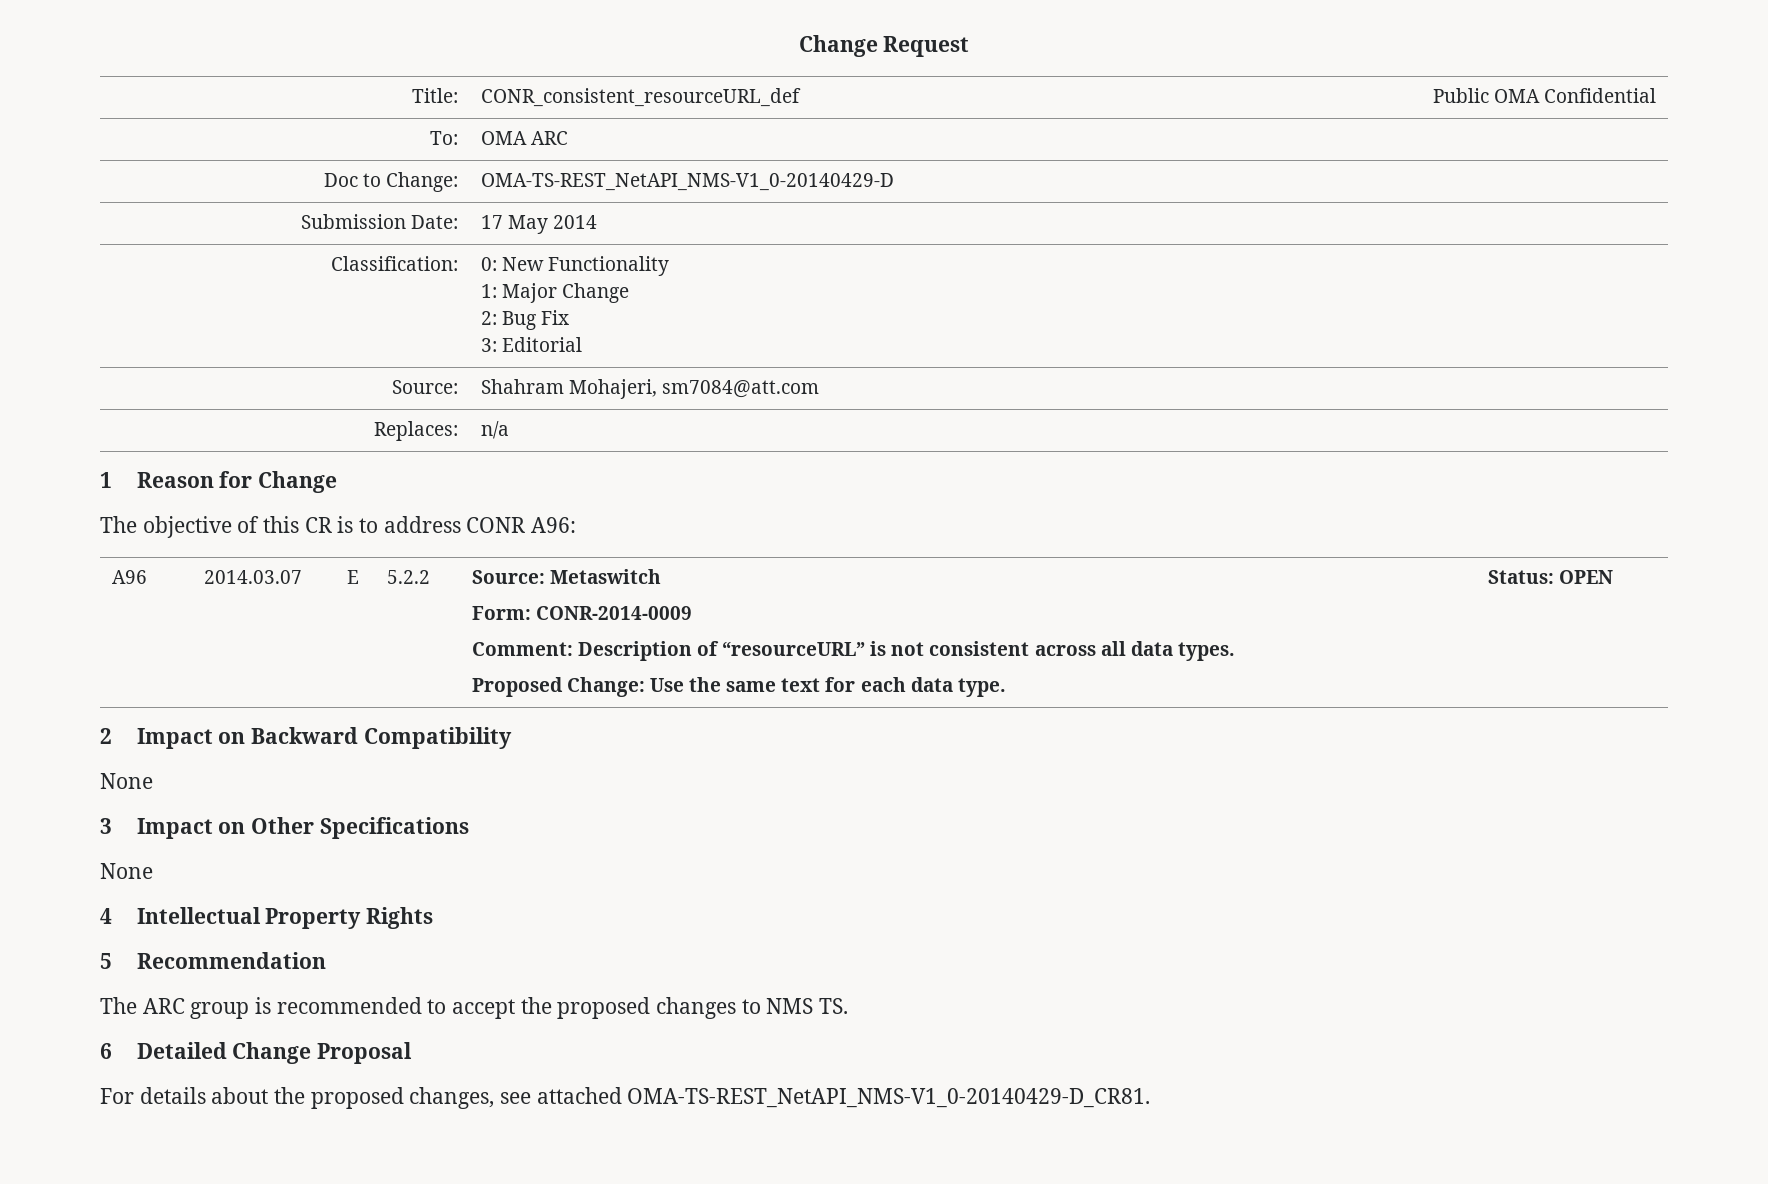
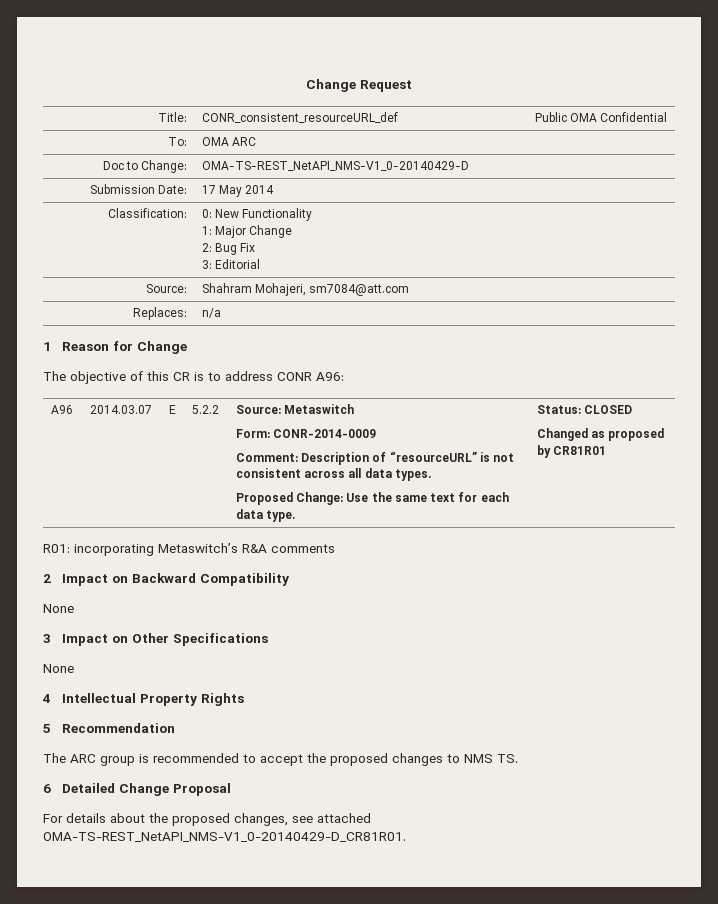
  A96 | 2014.03.07 | E | 5.2.2 | Source: Metaswitch
  Form: CONR-2014-0009
  Comment: Description of “resourceURL” is not consistent across all data types.
- Proposed Change: Use the same text for each data type. | Status: OPEN
+ Proposed Change: Use the same text for each data type. | Status: CLOSED
+ Changed as proposed by CR81R01
+ R01: incorporating Metaswitch’s R&A comments
- For details about the proposed changes, see attached OMA-TS-REST_NetAPI_NMS-V1_0-20140429-D_CR81.
+ For details about the proposed changes, see attached OMA-TS-REST_NetAPI_NMS-V1_0-20140429-D_CR81R01.

